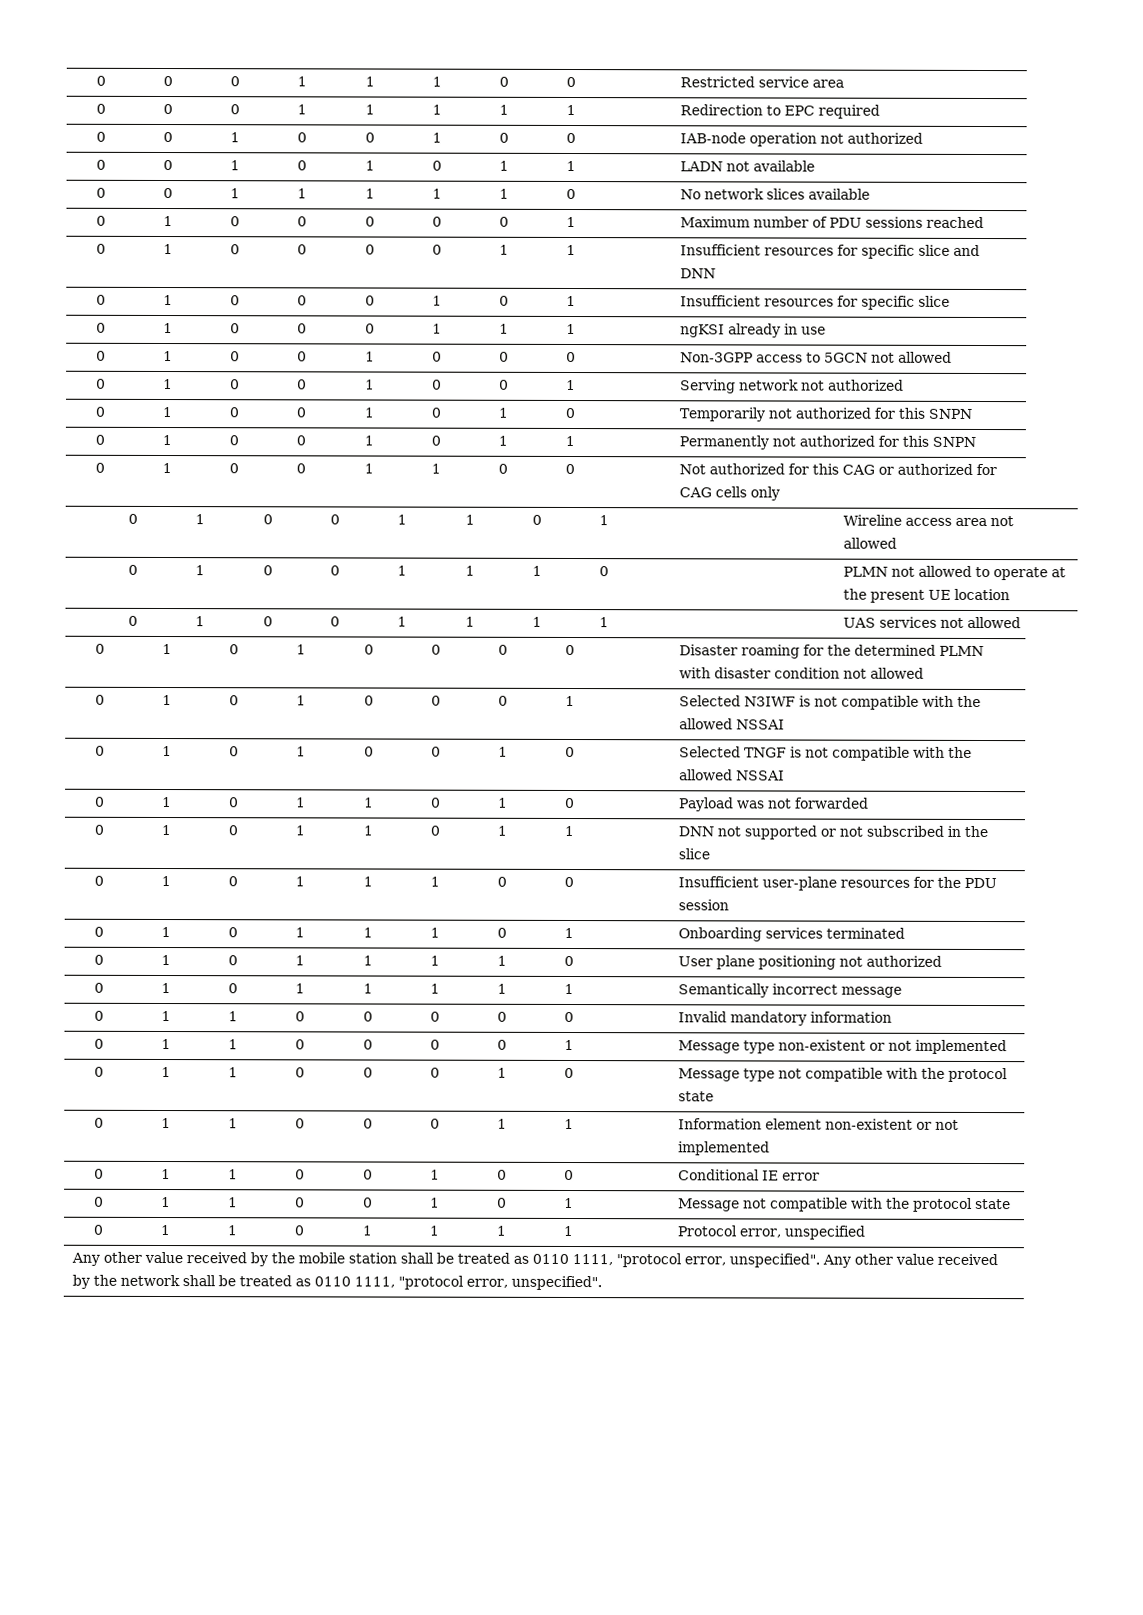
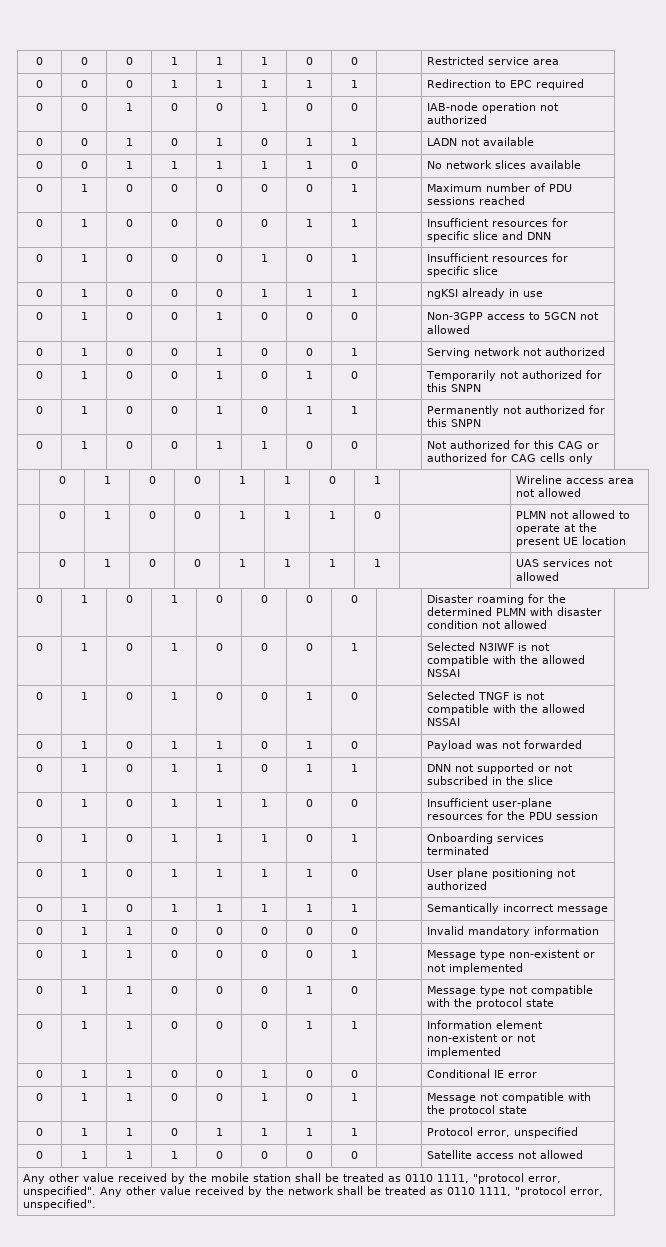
+ 0 | 1 | 1 | 1 | 0 | 0 | 0 | 0 | | Satellite access not allowed

